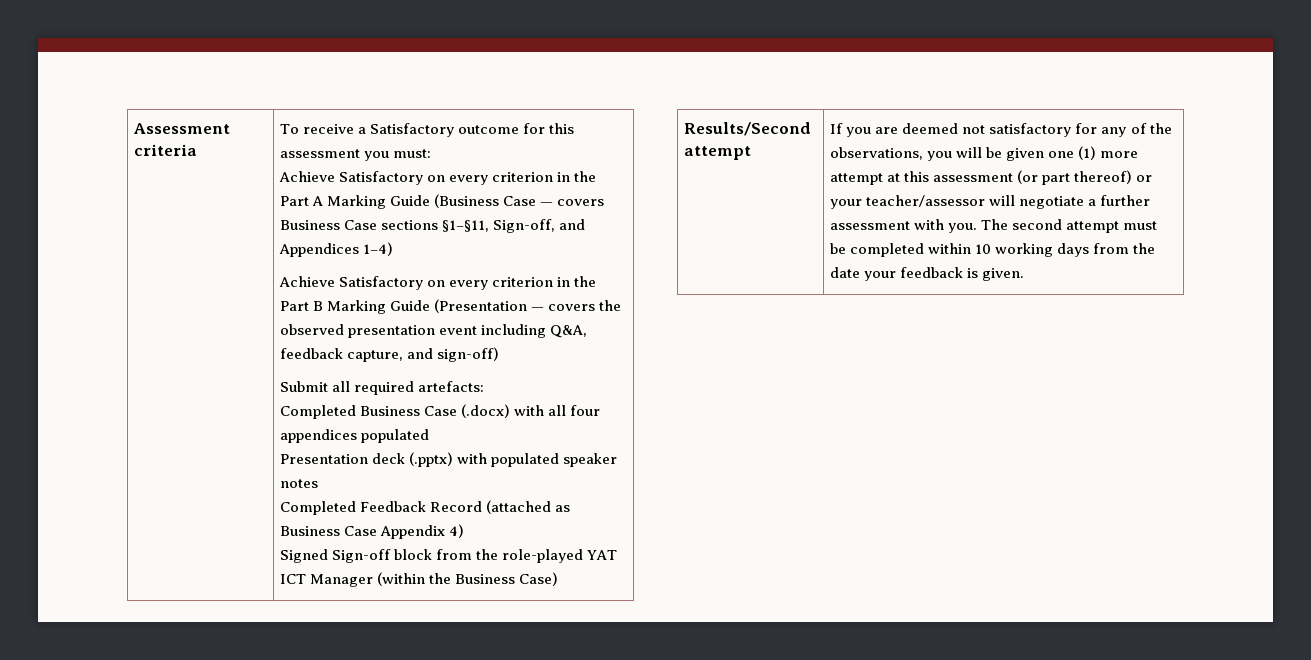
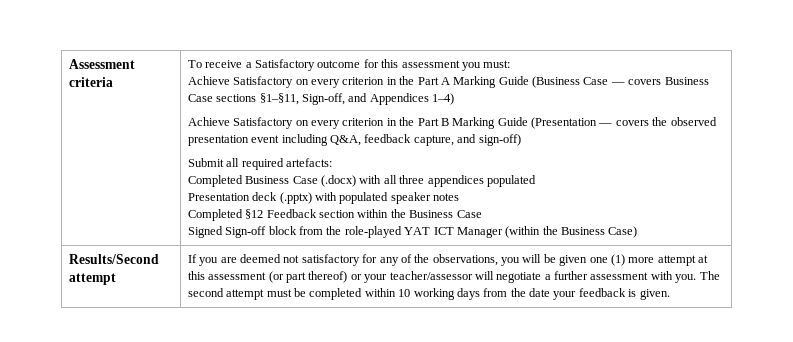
- Completed Business Case (.docx) with all four appendices populated
+ Completed Business Case (.docx) with all three appendices populated
- Completed Feedback Record (attached as Business Case Appendix 4)
+ Completed §12 Feedback section within the Business Case

